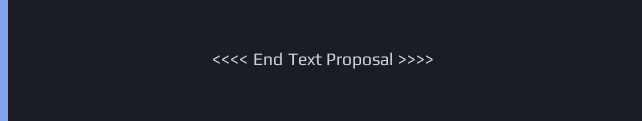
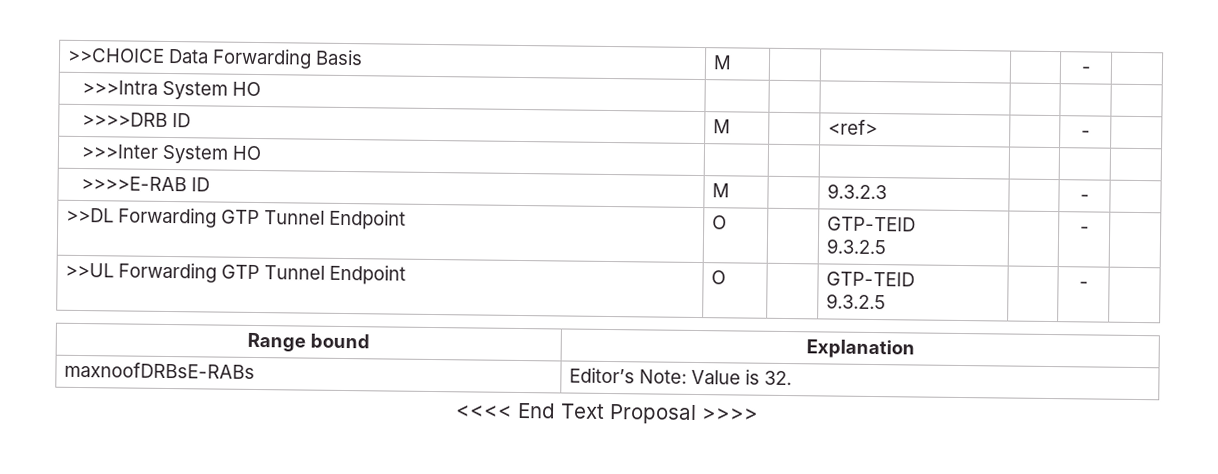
+ >>CHOICE Data Forwarding Basis | M | | | | - |
+ >>>Intra System HO | | | | | |
+ >>>>DRB ID | M | | <ref> | | - |
+ >>>Inter System HO | | | | | |
+ >>>>E-RAB ID | M | | 9.3.2.3 | | - |
+ >>DL Forwarding GTP Tunnel Endpoint | O | | GTP-TEID
+ 9.3.2.5 | | - |
+ >>UL Forwarding GTP Tunnel Endpoint | O | | GTP-TEID
+ 9.3.2.5 | | - |
+ Range bound | Explanation
+ maxnoofDRBsE-RABs | Editor’s Note: Value is 32.

